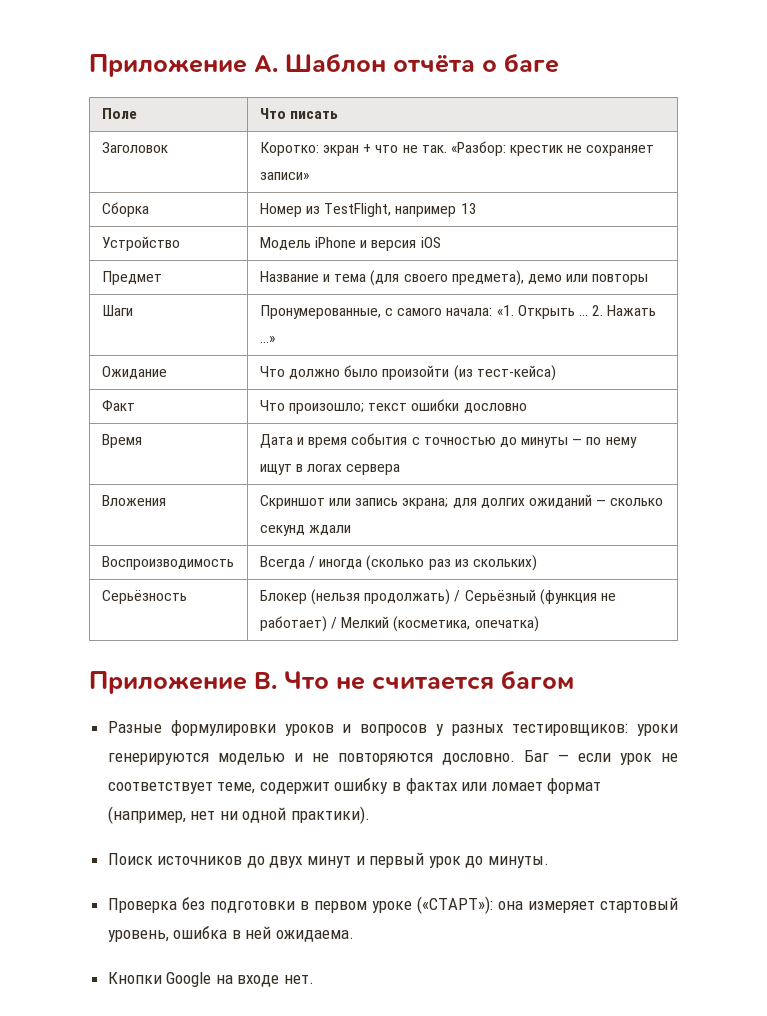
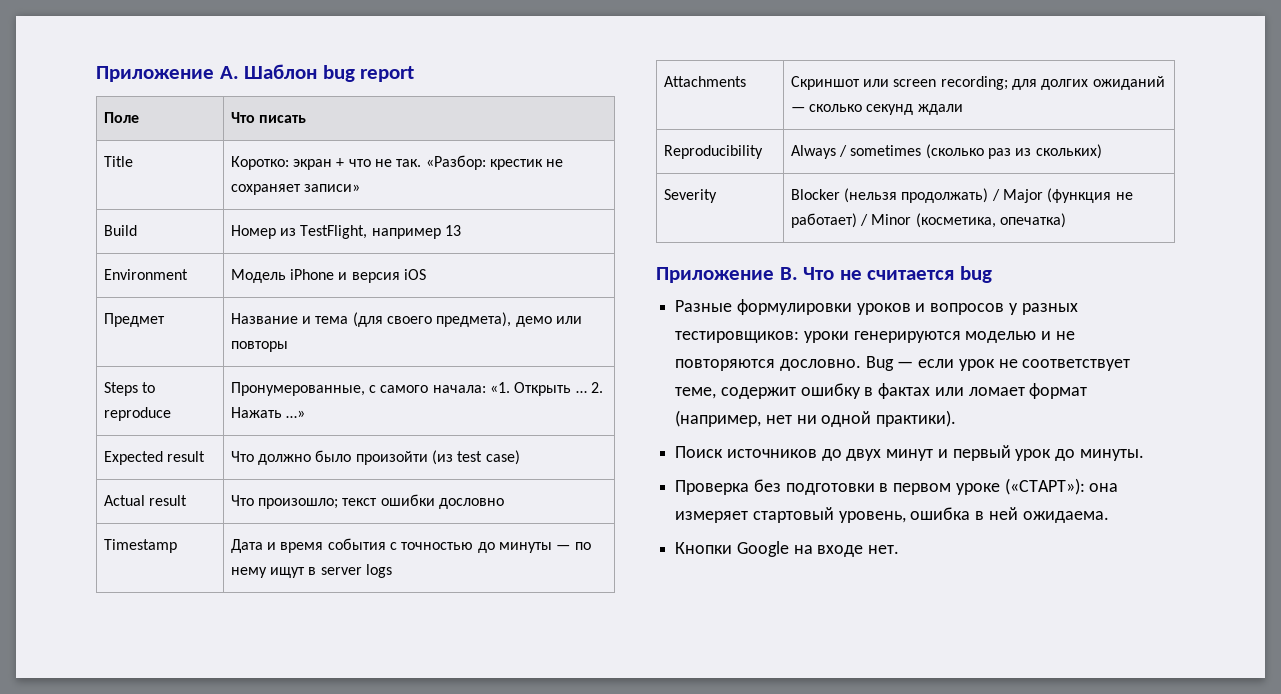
- Приложение A. Шаблон отчёта о баге
+ Приложение A. Шаблон bug report
- Заголовок | Коротко: экран + что не так. «Разбор: крестик не сохраняет записи»
+ Title | Коротко: экран + что не так. «Разбор: крестик не сохраняет записи»
- Сборка | Номер из TestFlight, например 13
+ Build | Номер из TestFlight, например 13
- Устройство | Модель iPhone и версия iOS
+ Environment | Модель iPhone и версия iOS
- Шаги | Пронумерованные, с самого начала: «1. Открыть … 2. Нажать …»
+ Steps to reproduce | Пронумерованные, с самого начала: «1. Открыть … 2. Нажать …»
- Ожидание | Что должно было произойти (из тест-кейса)
- Факт | Что произошло; текст ошибки дословно
+ Expected result | Что должно было произойти (из test case)
+ Actual result | Что произошло; текст ошибки дословно
- Время | Дата и время события с точностью до минуты — по нему ищут в логах сервера
- Вложения | Скриншот или запись экрана; для долгих ожиданий — сколько секунд ждали
+ Timestamp | Дата и время события с точностью до минуты — по нему ищут в server logs
+ Attachments | Скриншот или screen recording; для долгих ожиданий — сколько секунд ждали
- Воспроизводимость | Всегда / иногда (сколько раз из скольких)
+ Reproducibility | Always / sometimes (сколько раз из скольких)
- Серьёзность | Блокер (нельзя продолжать) / Серьёзный (функция не работает) / Мелкий (косметика, опечатка)
+ Severity | Blocker (нельзя продолжать) / Major (функция не работает) / Minor (косметика, опечатка)
- Приложение B. Что не считается багом
+ Приложение B. Что не считается bug
- Баг — если урок не соответствует теме, содержит ошибку в фактах или ломает формат (например, нет ни одной практики).
+ Bug — если урок не соответствует теме, содержит ошибку в фактах или ломает формат (например, нет ни одной практики).

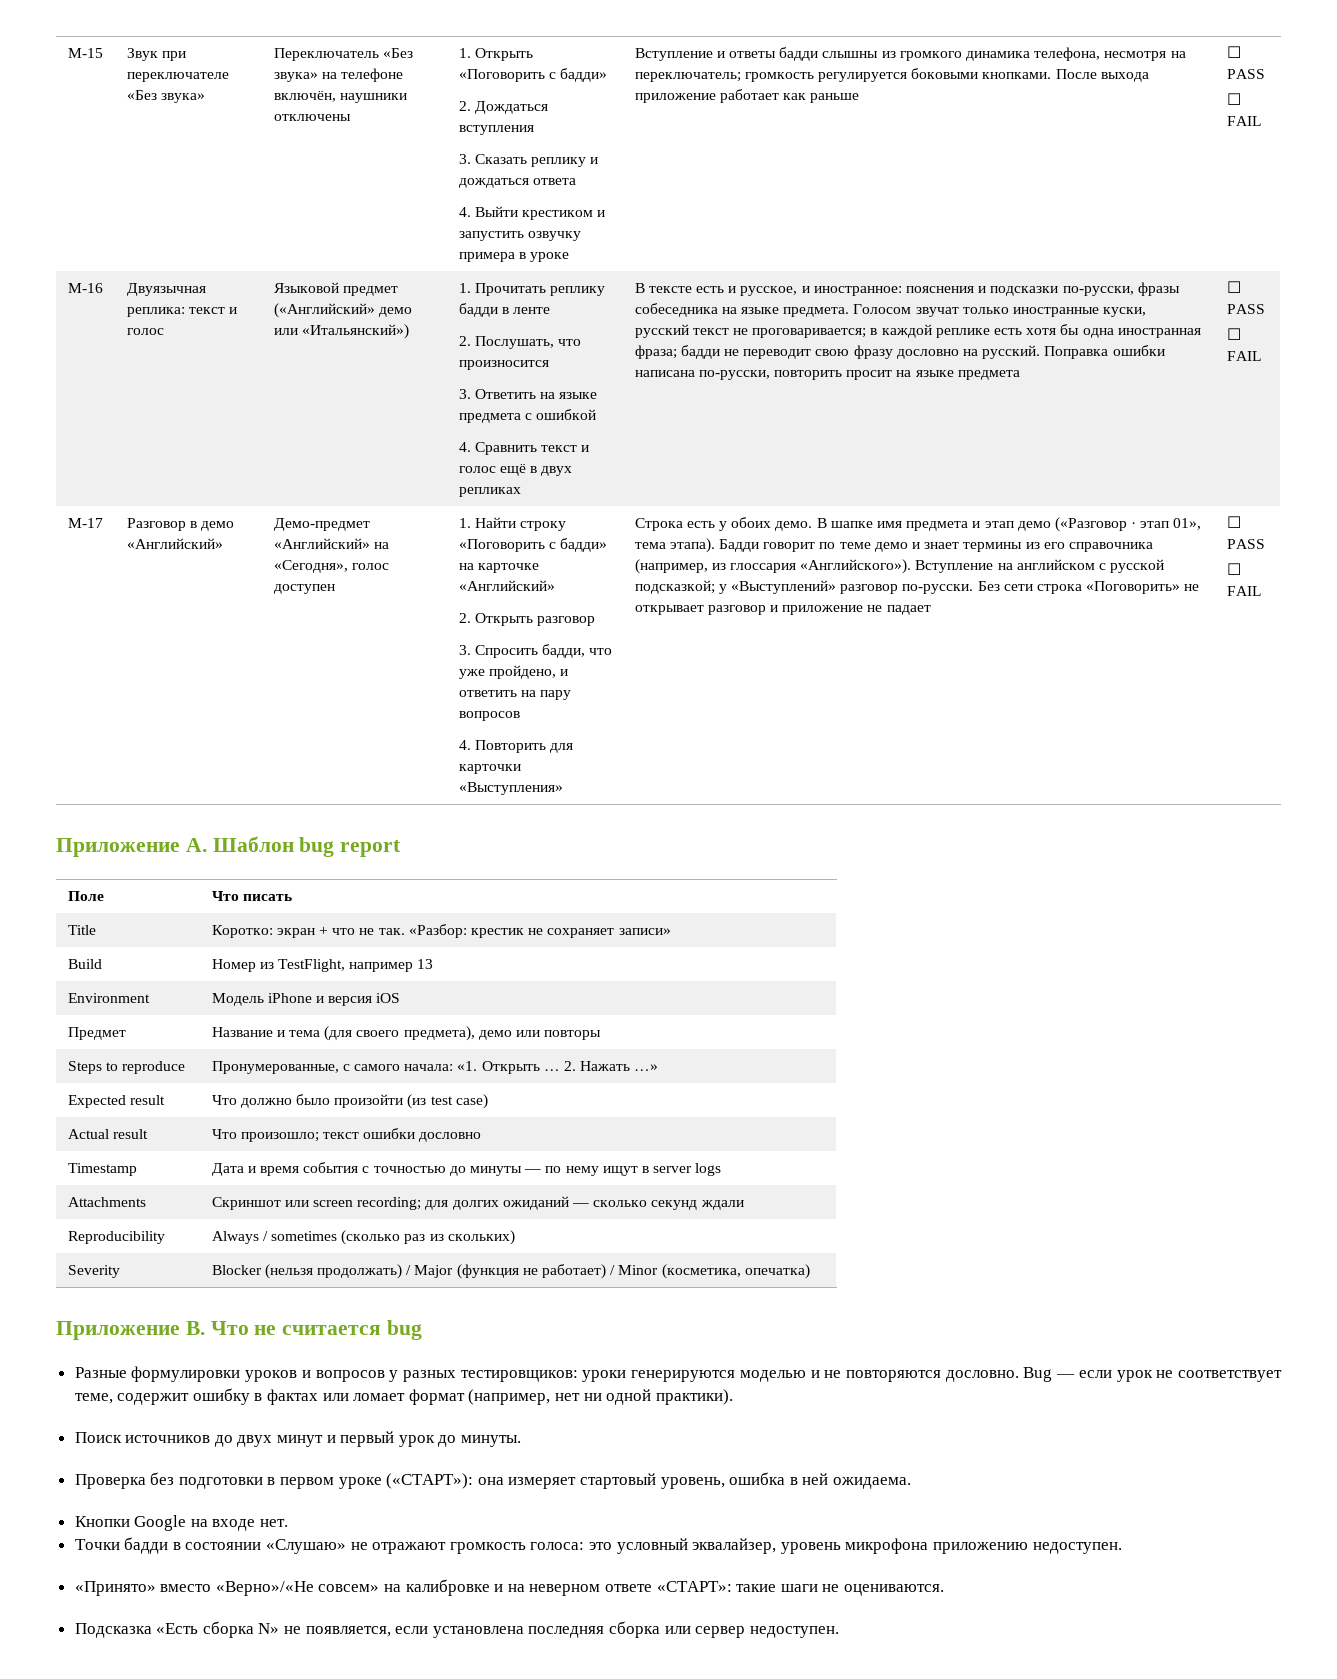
+ M-15 | Звук при переключателе «Без звука» | Переключатель «Без звука» на телефоне включён, наушники отключены | 1. Открыть «Поговорить с бадди»
+ 2. Дождаться вступления
+ 3. Сказать реплику и дождаться ответа
+ 4. Выйти крестиком и запустить озвучку примера в уроке | Вступление и ответы бадди слышны из громкого динамика телефона, несмотря на переключатель; громкость регулируется боковыми кнопками. После выхода приложение работает как раньше | ☐ PASS
+ ☐ FAIL
+ M-16 | Двуязычная реплика: текст и голос | Языковой предмет («Английский» демо или «Итальянский») | 1. Прочитать реплику бадди в ленте
+ 2. Послушать, что произносится
+ 3. Ответить на языке предмета с ошибкой
+ 4. Сравнить текст и голос ещё в двух репликах | В тексте есть и русское, и иностранное: пояснения и подсказки по-русски, фразы собеседника на языке предмета. Голосом звучат только иностранные куски, русский текст не проговаривается; в каждой реплике есть хотя бы одна иностранная фраза; бадди не переводит свою фразу дословно на русский. Поправка ошибки написана по-русски, повторить просит на языке предмета | ☐ PASS
+ ☐ FAIL
+ M-17 | Разговор в демо «Английский» | Демо-предмет «Английский» на «Сегодня», голос доступен | 1. Найти строку «Поговорить с бадди» на карточке «Английский»
+ 2. Открыть разговор
+ 3. Спросить бадди, что уже пройдено, и ответить на пару вопросов
+ 4. Повторить для карточки «Выступления» | Строка есть у обоих демо. В шапке имя предмета и этап демо («Разговор · этап 01», тема этапа). Бадди говорит по теме демо и знает термины из его справочника (например, из глоссария «Английского»). Вступление на английском с русской подсказкой; у «Выступлений» разговор по-русски. Без сети строка «Поговорить» не открывает разговор и приложение не падает | ☐ PASS
+ ☐ FAIL
+ Точки бадди в состоянии «Слушаю» не отражают громкость голоса: это условный эквалайзер, уровень микрофона приложению недоступен.
+ «Принято» вместо «Верно»/«Не совсем» на калибровке и на неверном ответе «СТАРТ»: такие шаги не оцениваются.
+ Подсказка «Есть сборка N» не появляется, если установлена последняя сборка или сервер недоступен.

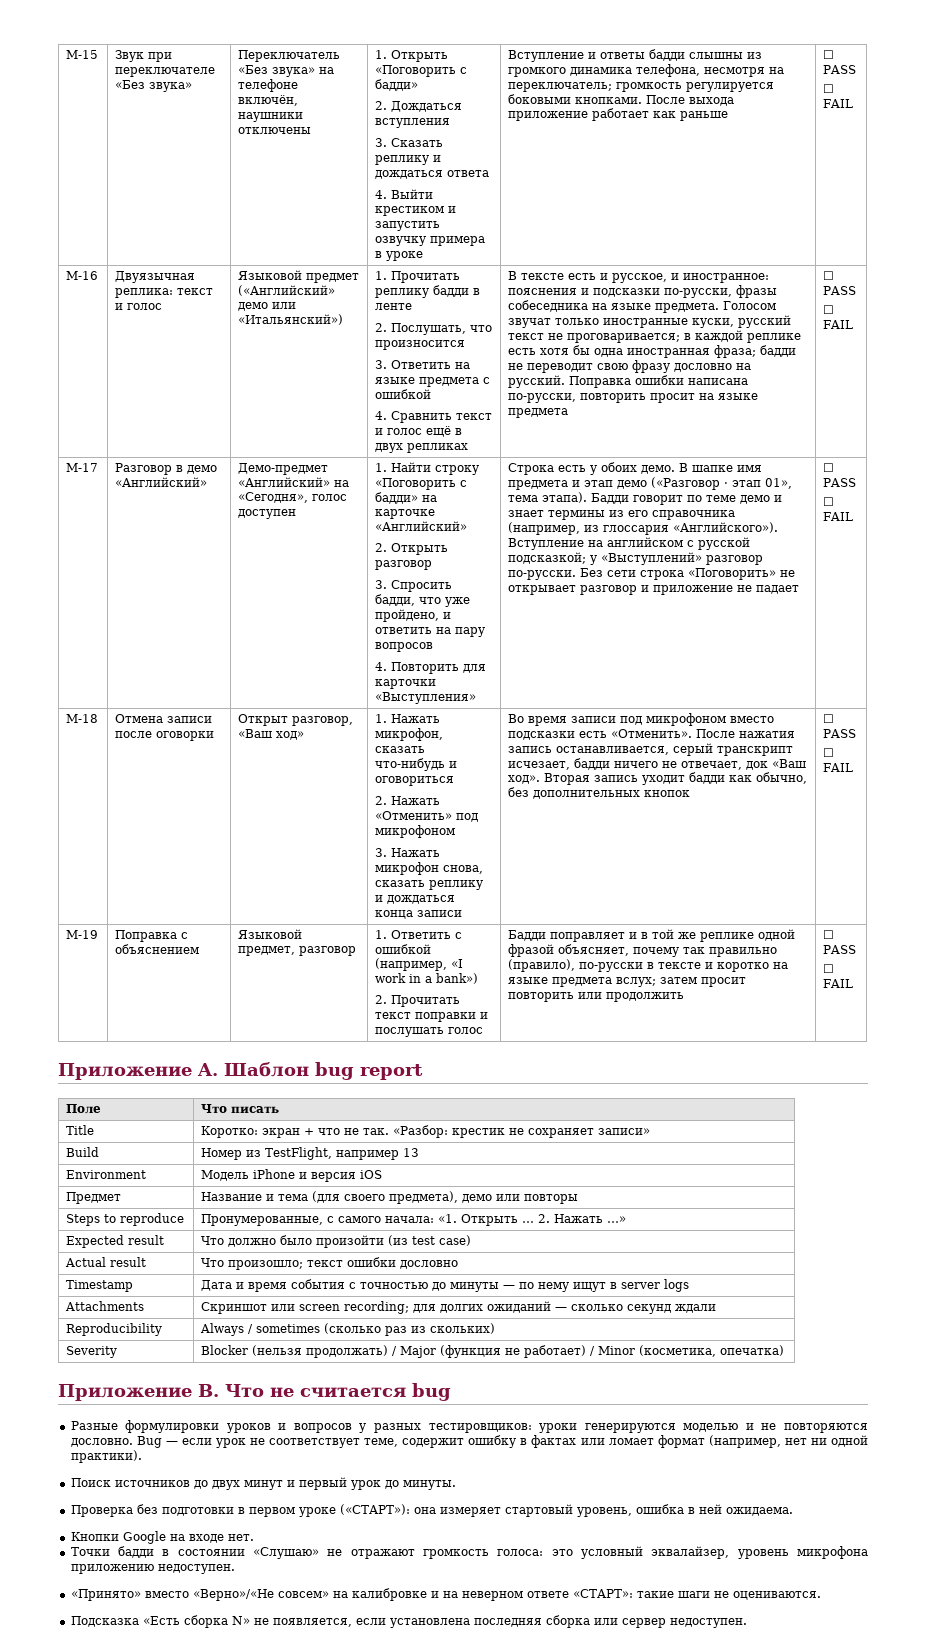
+ M-18 | Отмена записи после оговорки | Открыт разговор, «Ваш ход» | 1. Нажать микрофон, сказать что-нибудь и оговориться
+ 2. Нажать «Отменить» под микрофоном
+ 3. Нажать микрофон снова, сказать реплику и дождаться конца записи | Во время записи под микрофоном вместо подсказки есть «Отменить». После нажатия запись останавливается, серый транскрипт исчезает, бадди ничего не отвечает, док «Ваш ход». Вторая запись уходит бадди как обычно, без дополнительных кнопок | ☐ PASS
+ ☐ FAIL
+ M-19 | Поправка с объяснением | Языковой предмет, разговор | 1. Ответить с ошибкой (например, «I work in a bank»)
+ 2. Прочитать текст поправки и послушать голос | Бадди поправляет и в той же реплике одной фразой объясняет, почему так правильно (правило), по-русски в тексте и коротко на языке предмета вслух; затем просит повторить или продолжить | ☐ PASS
+ ☐ FAIL

